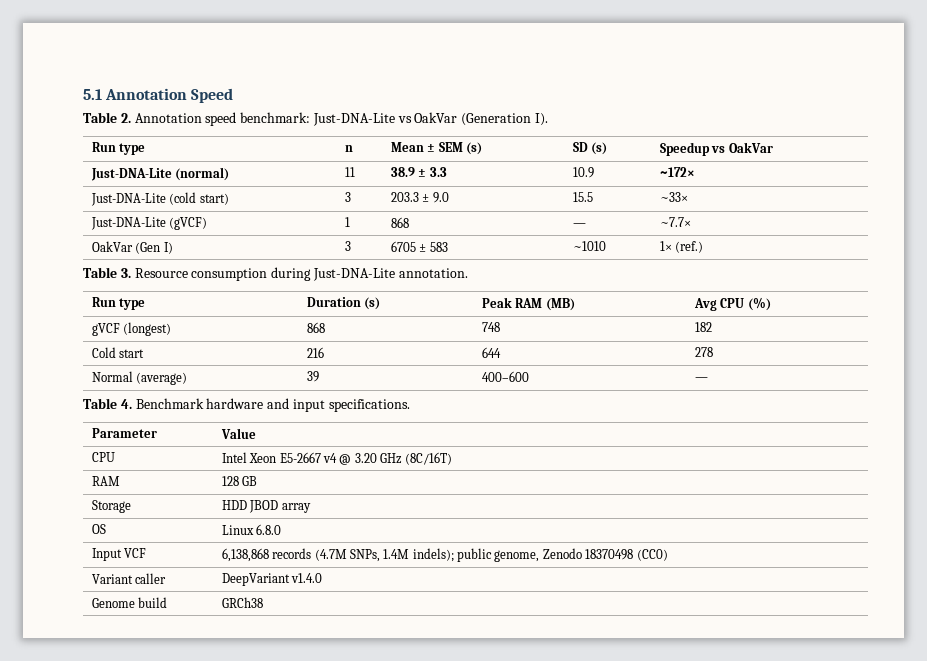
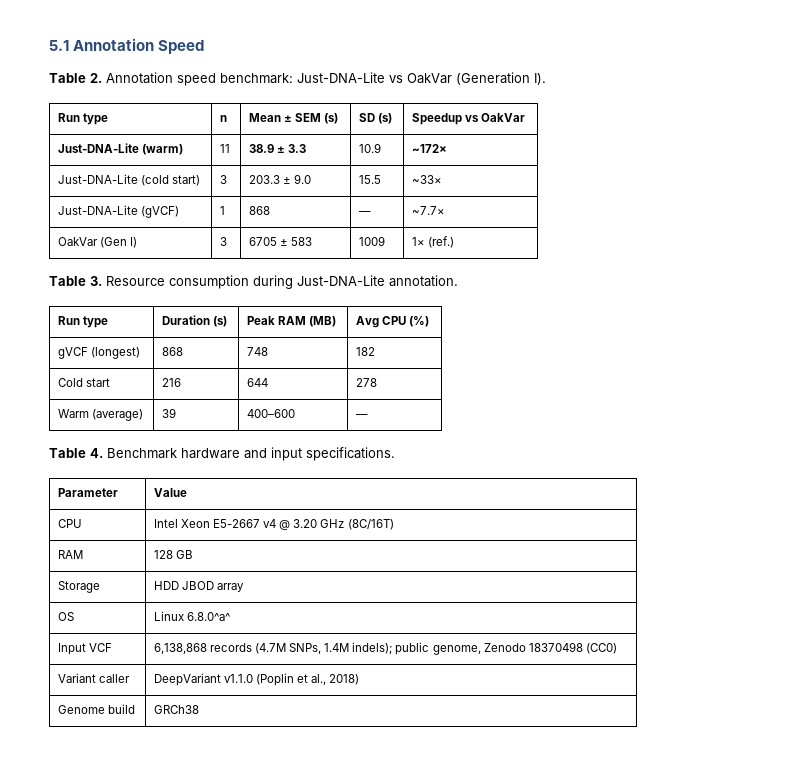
- Just-DNA-Lite (normal) | 11 | 38.9 ± 3.3 | 10.9 | ~172×
+ Just-DNA-Lite (warm) | 11 | 38.9 ± 3.3 | 10.9 | ~172×
- OakVar (Gen I) | 3 | 6705 ± 583 | ~1010 | 1× (ref.)
+ OakVar (Gen I) | 3 | 6705 ± 583 | 1009 | 1× (ref.)
- Normal (average) | 39 | 400–600 | —
+ Warm (average) | 39 | 400–600 | —
- OS | Linux 6.8.0
+ OS | Linux 6.8.0^a^
- Variant caller | DeepVariant v1.4.0
+ Variant caller | DeepVariant v1.1.0 (Poplin et al., 2018)

